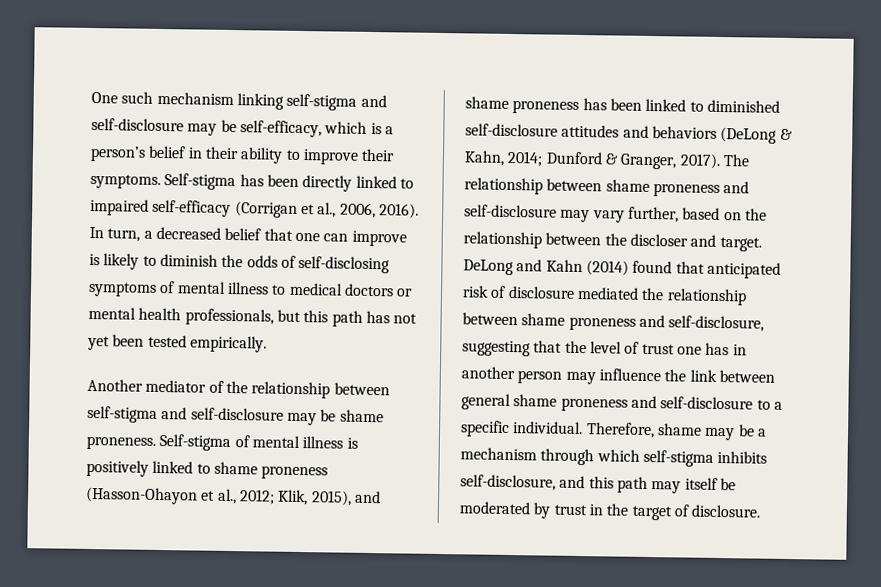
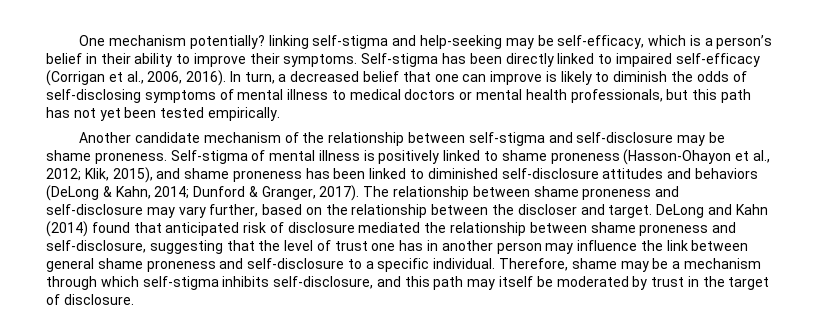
- One such mechanism linking self-stigma and self-disclosure may be self-efficacy, which is a person’s belief in their ability to improve their symptoms.
+ One mechanism potentially? linking self-stigma and help-seeking may be self-efficacy, which is a person’s belief in their ability to improve their symptoms.
- Another mediator of the relationship between self-stigma and self-disclosure may be shame proneness.
+ Another candidate mechanism of the relationship between self-stigma and self-disclosure may be shame proneness.

